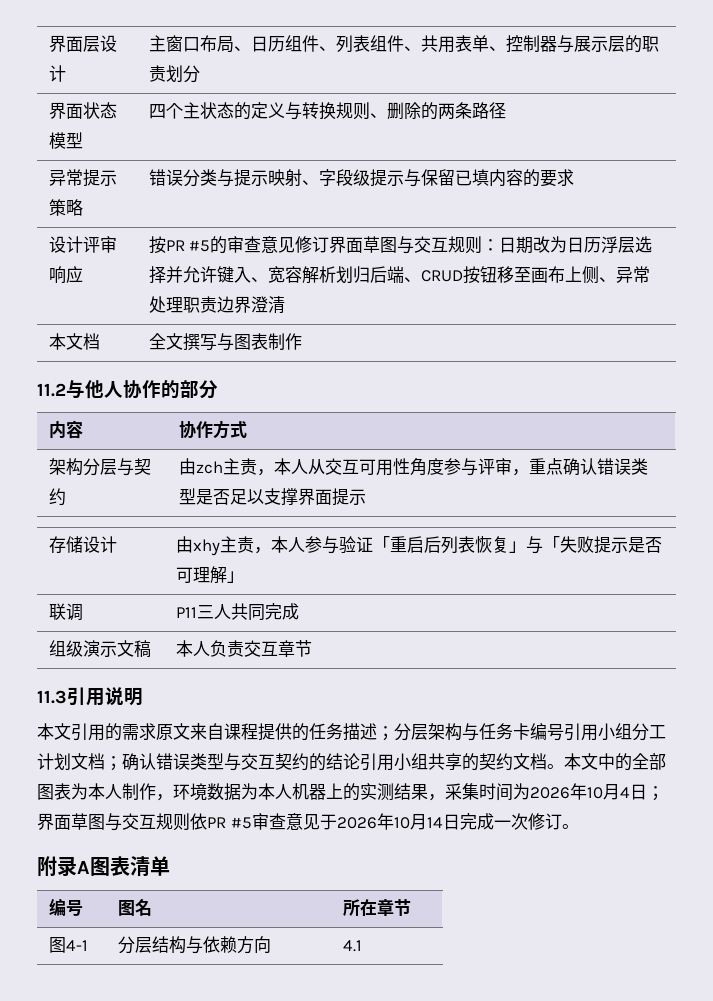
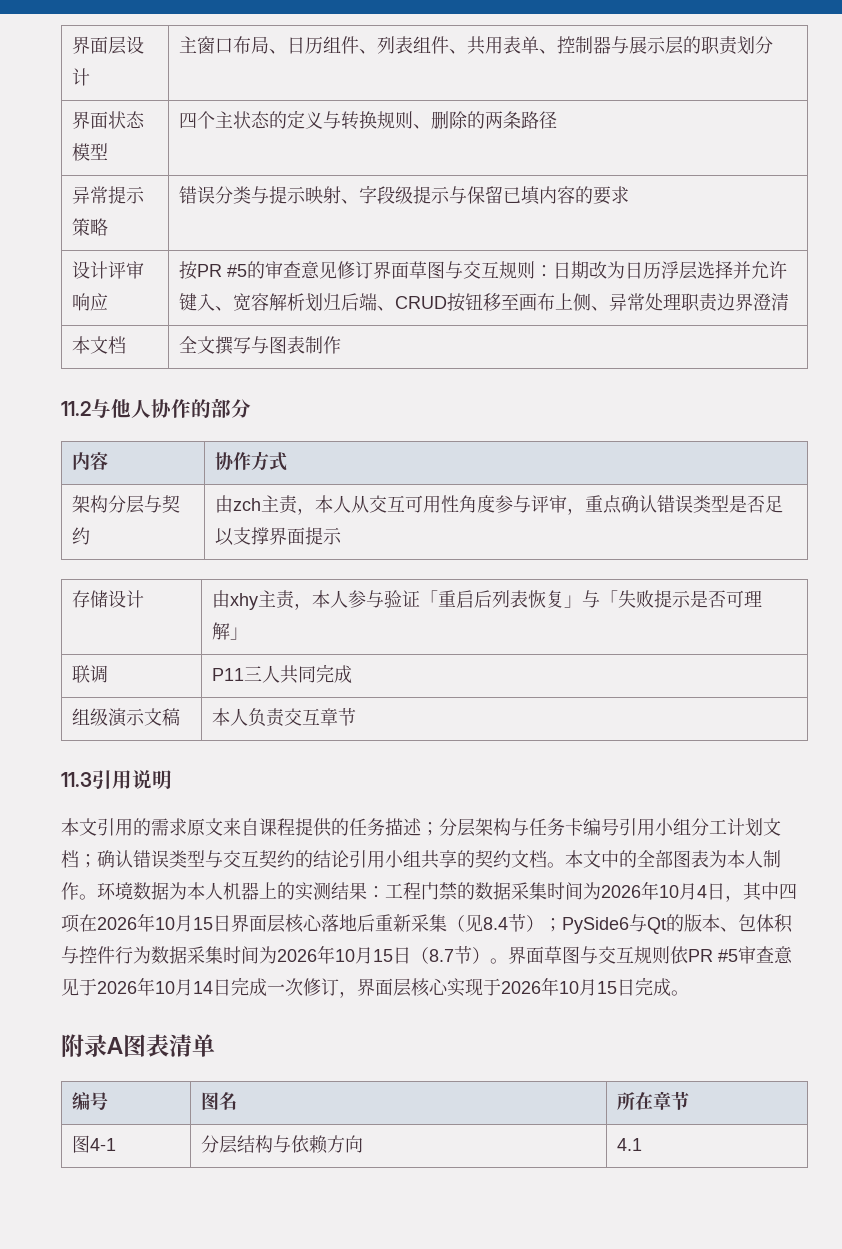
- 本文中的全部图表为本人制作，环境数据为本人机器上的实测结果，采集时间为2026年10月4日；界面草图与交互规则依PR #5审查意见于2026年10月14日完成一次修订。
+ 本文中的全部图表为本人制作。环境数据为本人机器上的实测结果：工程门禁的数据采集时间为2026年10月4日，其中四项在2026年10月15日界面层核心落地后重新采集（见8.4节）；PySide6与Qt的版本、包体积与控件行为数据采集时间为2026年10月15日（8.7节）。界面草图与交互规则依PR #5审查意见于2026年10月14日完成一次修订，界面层核心实现于2026年10月15日完成。

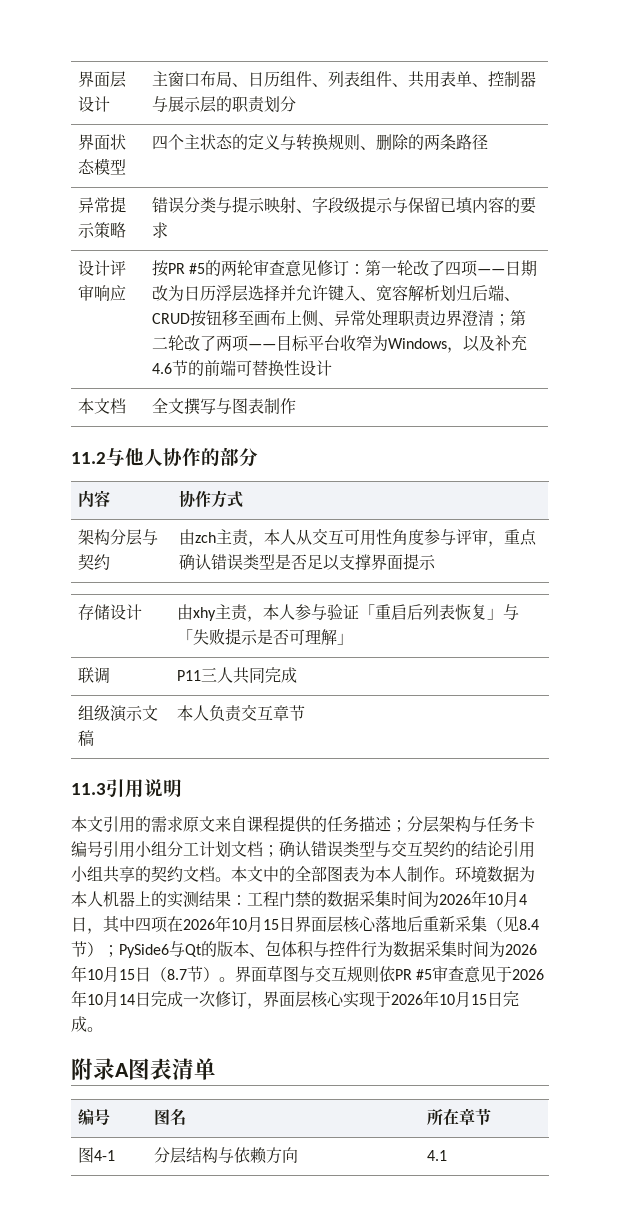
- 按PR #5的审查意见修订界面草图与交互规则：日期改为日历浮层选择并允许键入、宽容解析划归后端、CRUD按钮移至画布上侧、异常处理职责边界澄清
+ 按PR #5的两轮审查意见修订：第一轮改了四项——日期改为日历浮层选择并允许键入、宽容解析划归后端、CRUD按钮移至画布上侧、异常处理职责边界澄清；第二轮改了两项——目标平台收窄为Windows，以及补充4.6节的前端可替换性设计

